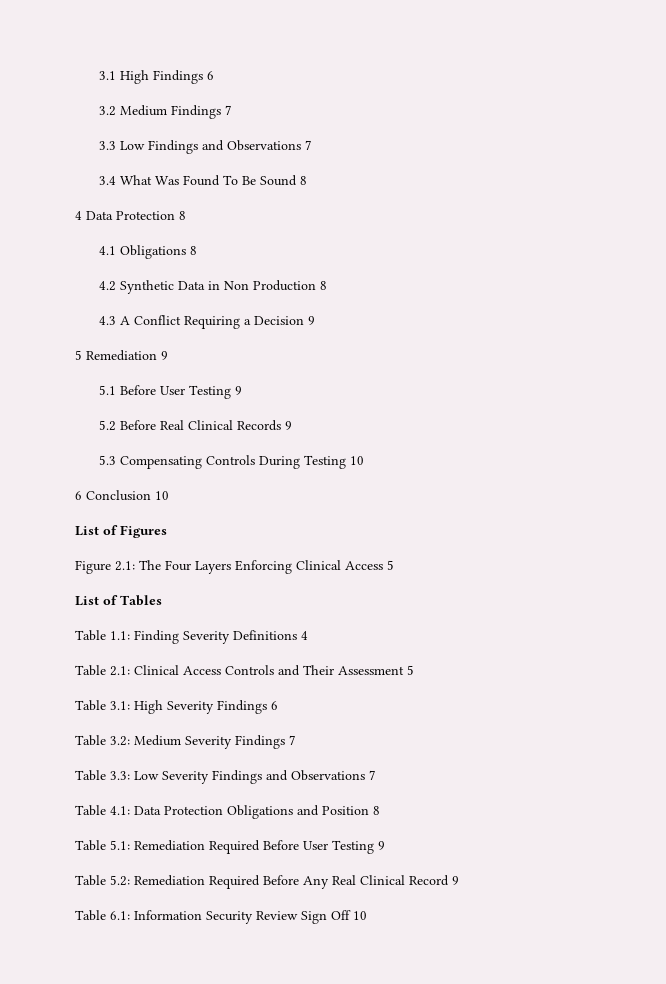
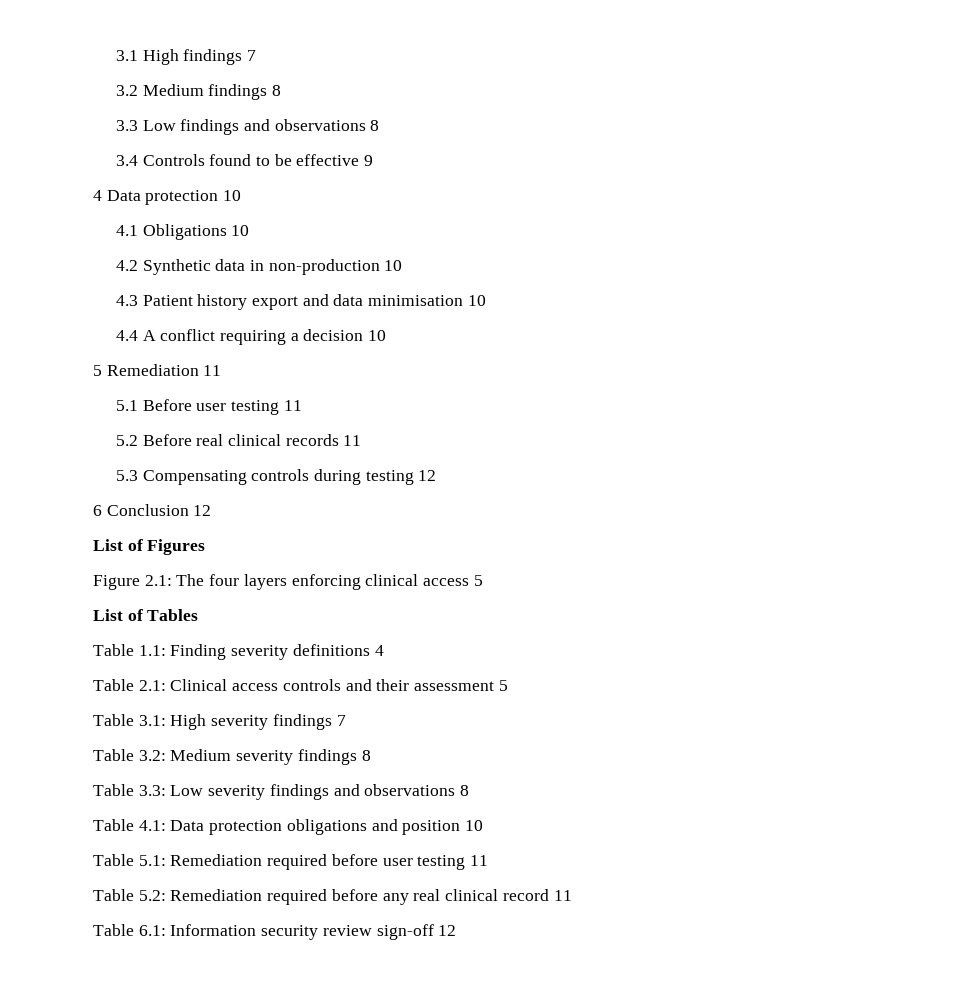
- 3.1 High Findings 6
+ 3.1 High findings 7
- 3.2 Medium Findings 7
+ 3.2 Medium findings 8
- 3.3 Low Findings and Observations 7
- 3.4 What Was Found To Be Sound 8
+ 3.3 Low findings and observations 8
+ 3.4 Controls found to be effective 9
- 4 Data Protection 8
+ 4 Data protection 10
- 4.1 Obligations 8
+ 4.1 Obligations 10
- 4.2 Synthetic Data in Non Production 8
- 4.3 A Conflict Requiring a Decision 9
+ 4.2 Synthetic data in non-production 10
+ 4.3 Patient history export and data minimisation 10
+ 4.4 A conflict requiring a decision 10
- 5 Remediation 9
+ 5 Remediation 11
- 5.1 Before User Testing 9
+ 5.1 Before user testing 11
- 5.2 Before Real Clinical Records 9
- 5.3 Compensating Controls During Testing 10
+ 5.2 Before real clinical records 11
+ 5.3 Compensating controls during testing 12
- 6 Conclusion 10
+ 6 Conclusion 12
- Figure 2.1: The Four Layers Enforcing Clinical Access 5
+ Figure 2.1: The four layers enforcing clinical access 5
- Table 1.1: Finding Severity Definitions 4
+ Table 1.1: Finding severity definitions 4
- Table 2.1: Clinical Access Controls and Their Assessment 5
+ Table 2.1: Clinical access controls and their assessment 5
- Table 3.1: High Severity Findings 6
+ Table 3.1: High severity findings 7
- Table 3.2: Medium Severity Findings 7
+ Table 3.2: Medium severity findings 8
- Table 3.3: Low Severity Findings and Observations 7
- Table 4.1: Data Protection Obligations and Position 8
- Table 5.1: Remediation Required Before User Testing 9
- Table 5.2: Remediation Required Before Any Real Clinical Record 9
- Table 6.1: Information Security Review Sign Off 10
+ Table 3.3: Low severity findings and observations 8
+ Table 4.1: Data protection obligations and position 10
+ Table 5.1: Remediation required before user testing 11
+ Table 5.2: Remediation required before any real clinical record 11
+ Table 6.1: Information security review sign-off 12

